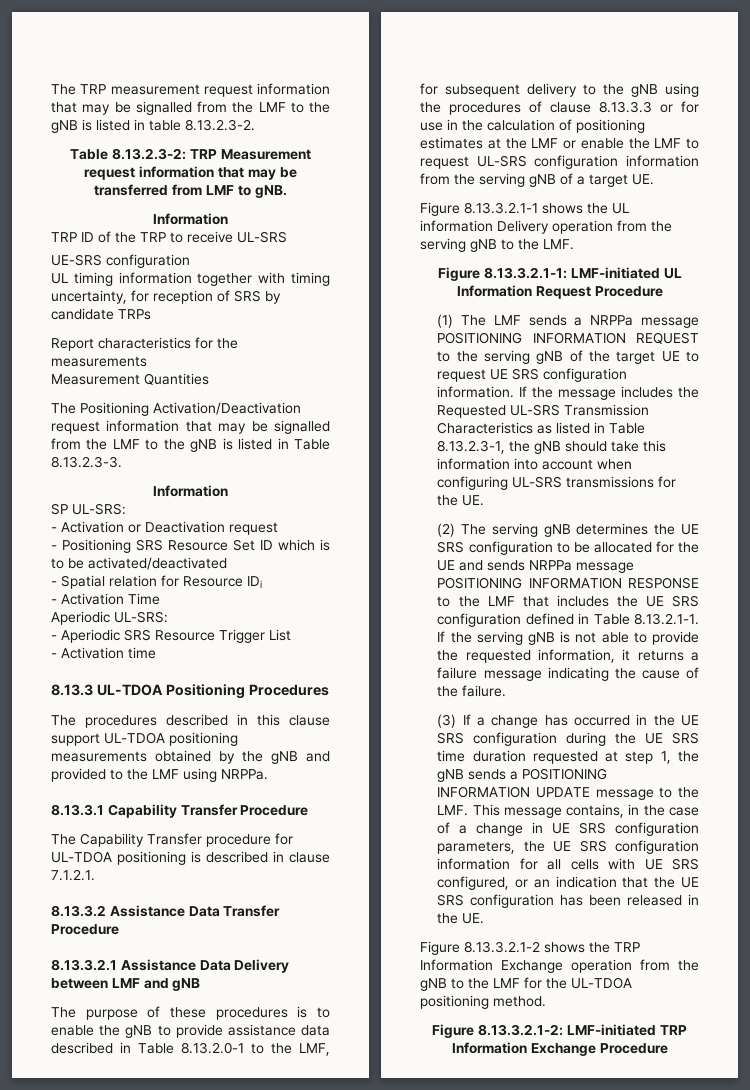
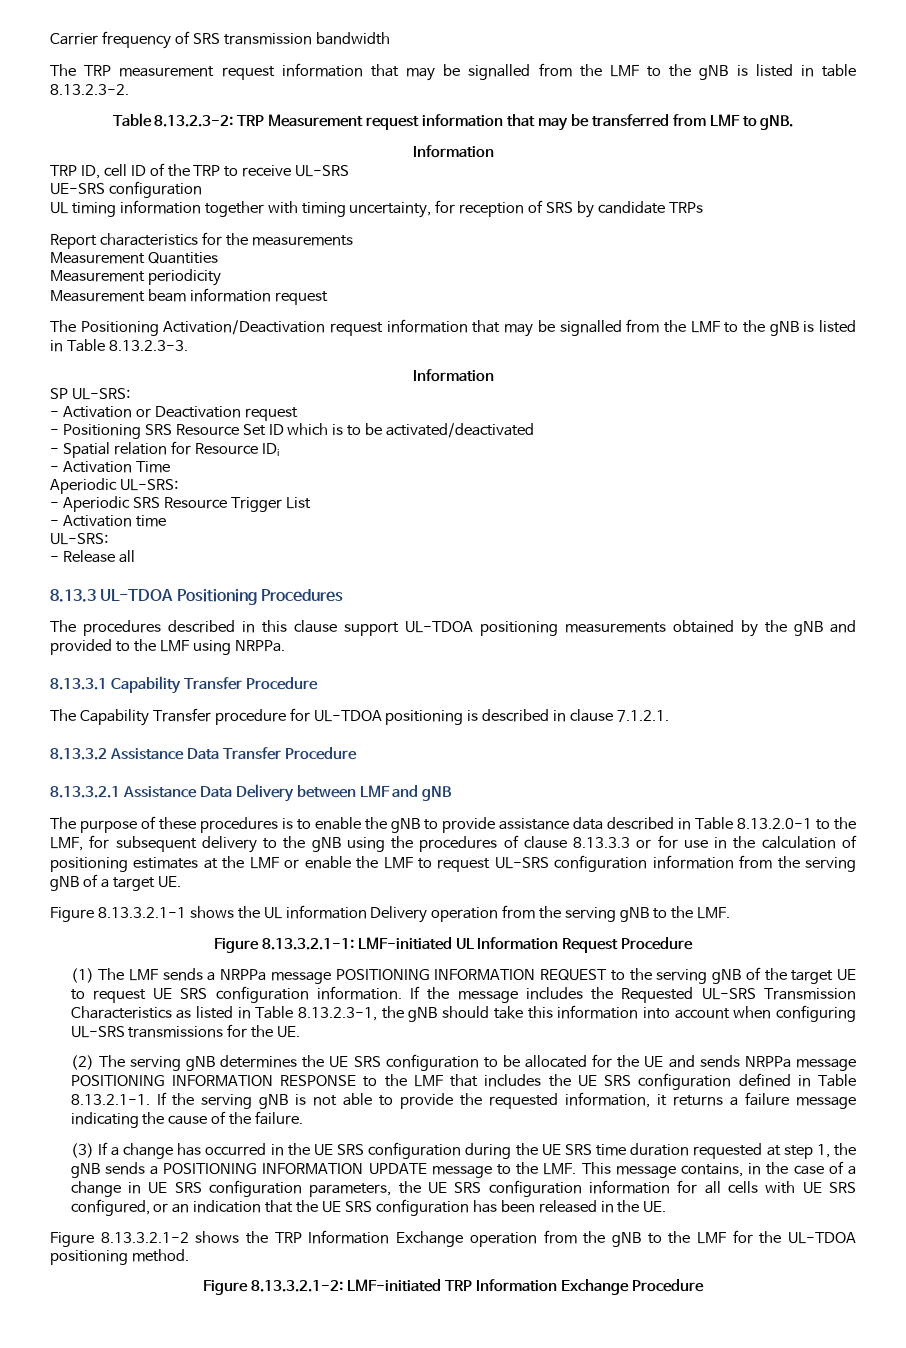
+ Carrier frequency of SRS transmission bandwidth
- TRP ID of the TRP to receive UL-SRS
+ TRP ID, cell ID of the TRP to receive UL-SRS
+ Measurement periodicity
+ Measurement beam information request
  - Activation time
+ UL-SRS:
+ - Release all

